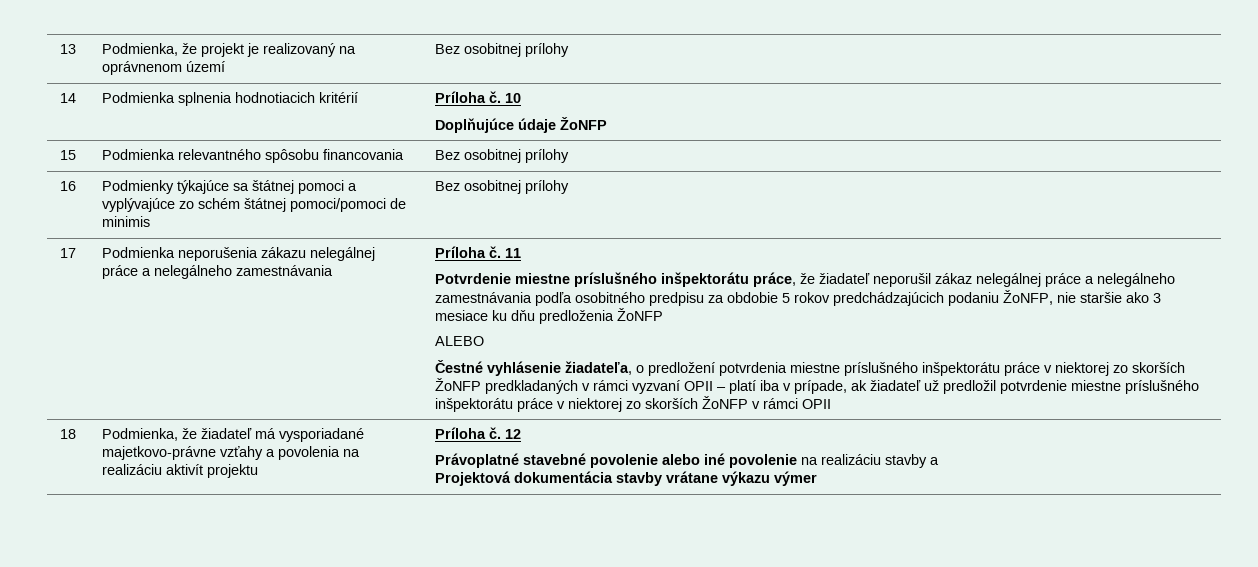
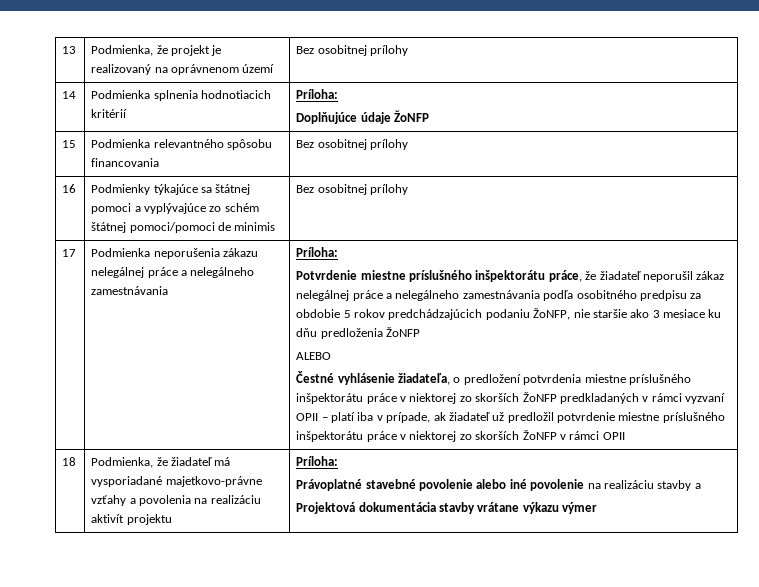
- 14 | Podmienka splnenia hodnotiacich kritérií | Príloha č. 10
+ 14 | Podmienka splnenia hodnotiacich kritérií | Príloha:
- Podmienka neporušenia zákazu nelegálnej práce a nelegálneho zamestnávania | Príloha č. 11
+ Podmienka neporušenia zákazu nelegálnej práce a nelegálneho zamestnávania | Príloha:
- 18 | Podmienka, že žiadateľ má vysporiadané majetkovo-právne vzťahy a povolenia na realizáciu aktivít projektu | Príloha č. 12
+ 18 | Podmienka, že žiadateľ má vysporiadané majetkovo-právne vzťahy a povolenia na realizáciu aktivít projektu | Príloha:

